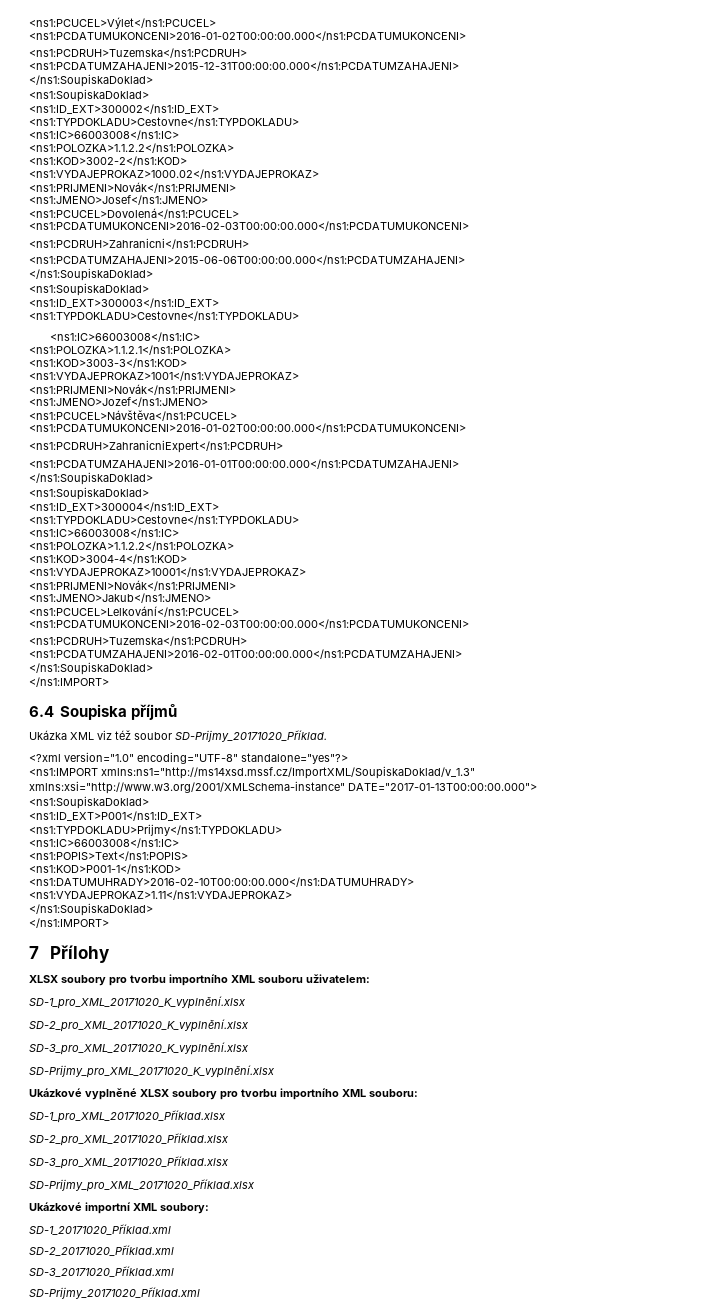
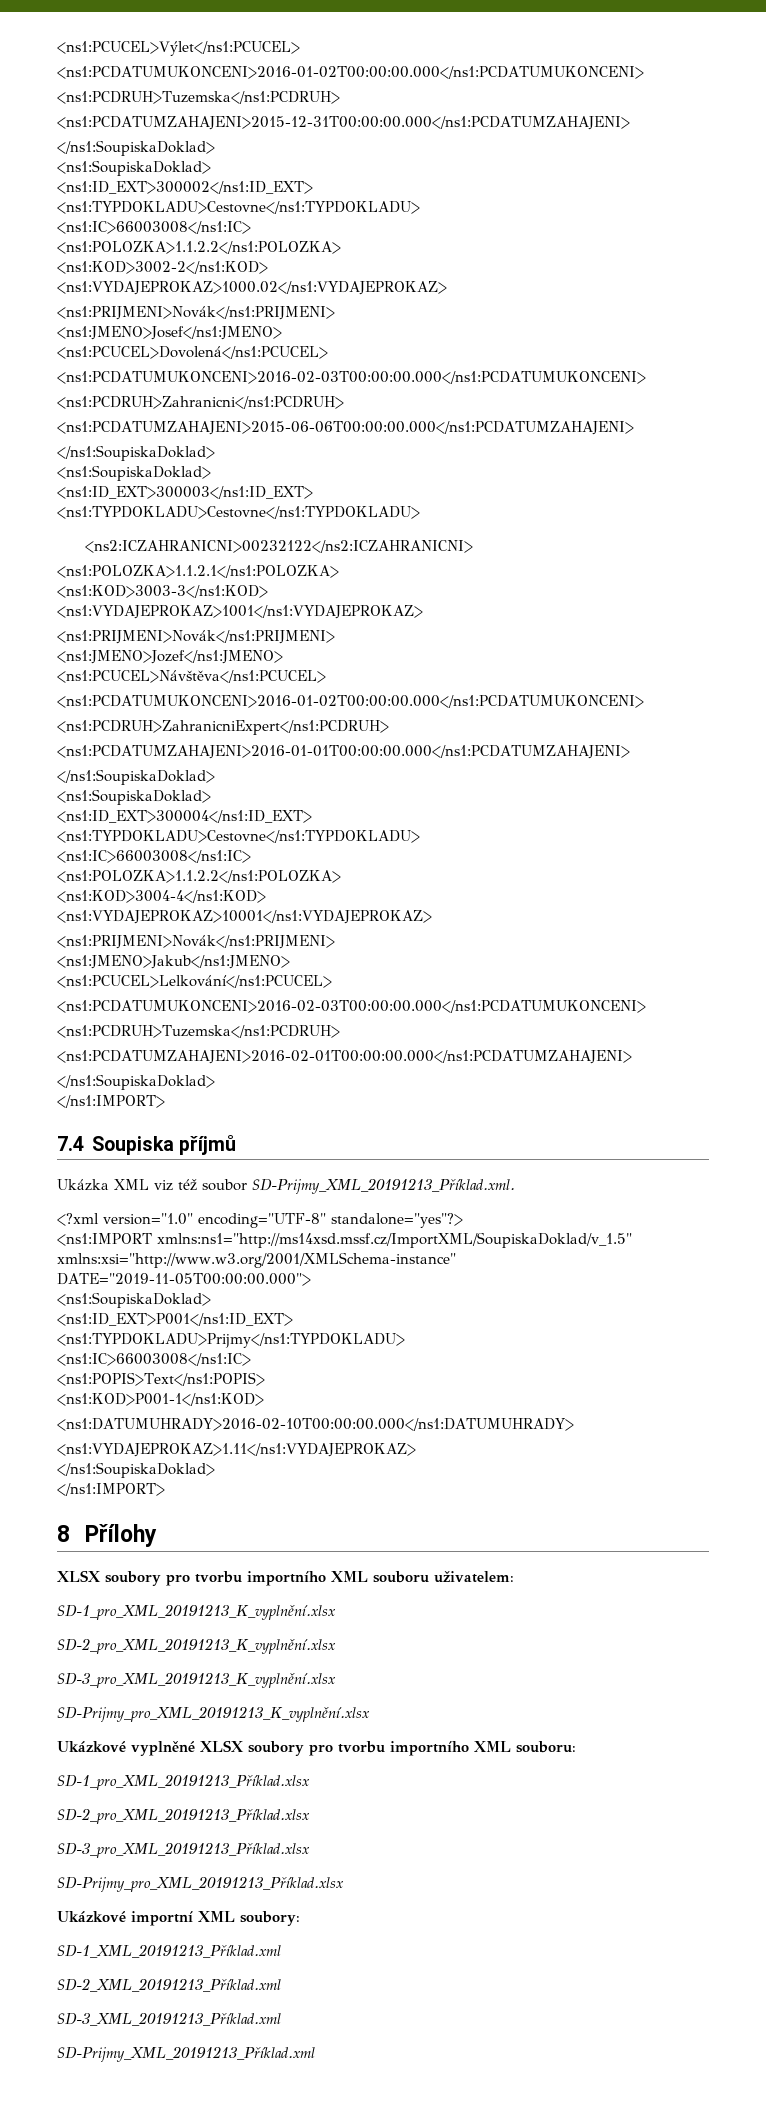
  <ns1:ID_EXT>300003</ns1:ID_EXT>
  <ns1:TYPDOKLADU>Cestovne</ns1:TYPDOKLADU>
- <ns1:IC>66003008</ns1:IC>
+ <ns2:ICZAHRANICNI>00232122</ns2:ICZAHRANICNI>
- 6.4 Soupiska příjmů
+ 7.4 Soupiska příjmů
- Ukázka XML viz též soubor SD-Prijmy_20171020_Příklad.
+ Ukázka XML viz též soubor SD-Prijmy_XML_20191213_Příklad.xml.
- <ns1:IMPORT xmlns:ns1="http://ms14xsd.mssf.cz/ImportXML/SoupiskaDoklad/v_1.3" xmlns:xsi="http://www.w3.org/2001/XMLSchema-instance" DATE="2017-01-13T00:00:00.000">
+ <ns1:IMPORT xmlns:ns1="http://ms14xsd.mssf.cz/ImportXML/SoupiskaDoklad/v_1.5" xmlns:xsi="http://www.w3.org/2001/XMLSchema-instance" DATE="2019-11-05T00:00:00.000">
- 7 Přílohy
+ 8 Přílohy
- SD-1_pro_XML_20171020_K_vyplnění.xlsx
- SD-2_pro_XML_20171020_K_vyplnění.xlsx
- SD-3_pro_XML_20171020_K_vyplnění.xlsx
- SD-Prijmy_pro_XML_20171020_K_vyplnění.xlsx
+ SD-1_pro_XML_20191213_K_vyplnění.xlsx
+ SD-2_pro_XML_20191213_K_vyplnění.xlsx
+ SD-3_pro_XML_20191213_K_vyplnění.xlsx
+ SD-Prijmy_pro_XML_20191213_K_vyplnění.xlsx
- SD-1_pro_XML_20171020_Příklad.xlsx
- SD-2_pro_XML_20171020_Příklad.xlsx
- SD-3_pro_XML_20171020_Příklad.xlsx
- SD-Prijmy_pro_XML_20171020_Příklad.xlsx
+ SD-1_pro_XML_20191213_Příklad.xlsx
+ SD-2_pro_XML_20191213_Příklad.xlsx
+ SD-3_pro_XML_20191213_Příklad.xlsx
+ SD-Prijmy_pro_XML_20191213_Příklad.xlsx
- SD-1_20171020_Příklad.xml
- SD-2_20171020_Příklad.xml
- SD-3_20171020_Příklad.xml
- SD-Prijmy_20171020_Příklad.xml
+ SD-1_XML_20191213_Příklad.xml
+ SD-2_XML_20191213_Příklad.xml
+ SD-3_XML_20191213_Příklad.xml
+ SD-Prijmy_XML_20191213_Příklad.xml

